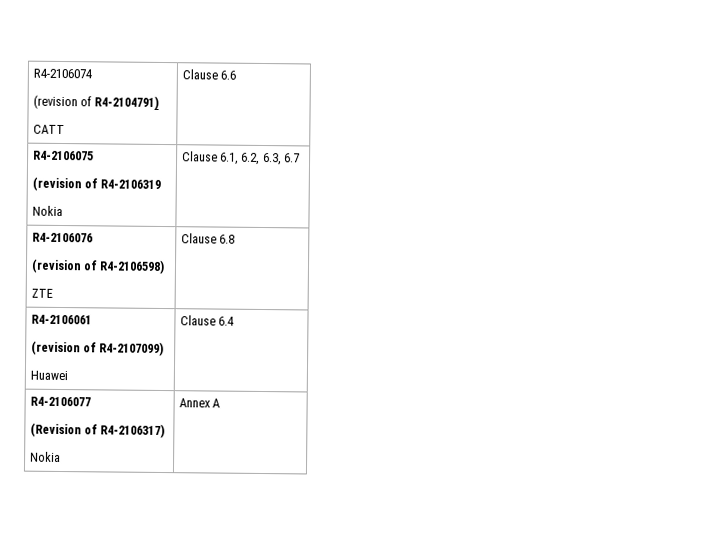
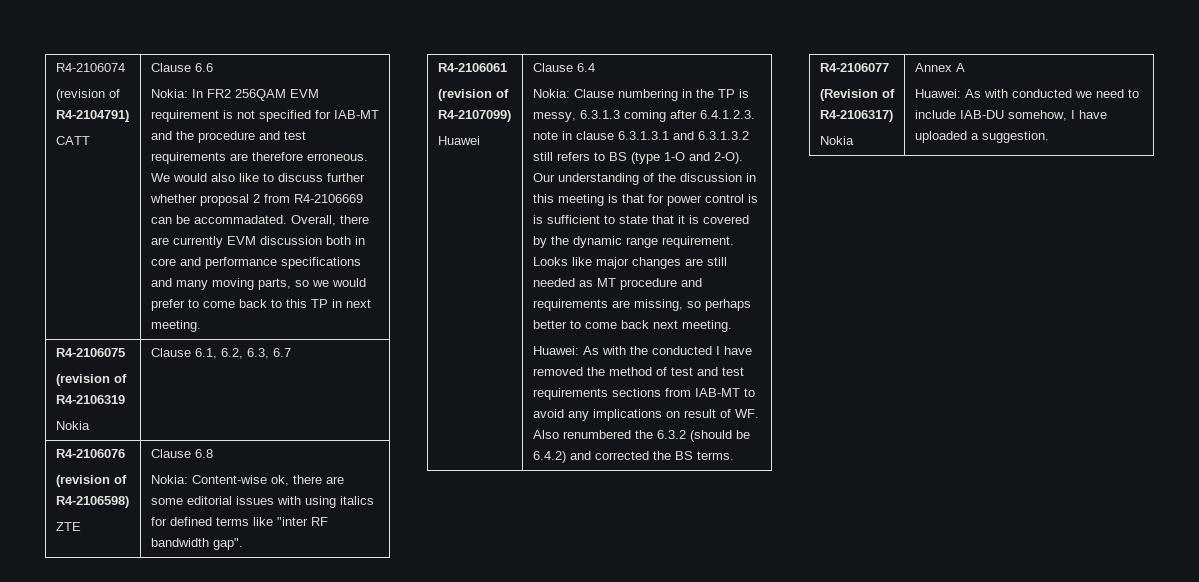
+ Nokia: In FR2 256QAM EVM requirement is not specified for IAB-MT and the procedure and test requirements are therefore erroneous. We would also like to discuss further whether proposal 2 from R4-2106669 can be accommadated. Overall, there are currently EVM discussion both in core and performance specifications and many moving parts, so we would prefer to come back to this TP in next meeting.
  R4-2106076
  (revision of R4-2106598)
  ZTE | Clause 6.8
+ Nokia: Content-wise ok, there are some editorial issues with using italics for defined terms like "inter RF bandwidth gap".
+ Nokia: Clause numbering in the TP is messy, 6.3.1.3 coming after 6.4.1.2.3. note in clause 6.3.1.3.1 and 6.3.1.3.2 still refers to BS (type 1-O and 2-O). Our understanding of the discussion in this meeting is that for power control is is sufficient to state that it is covered by the dynamic range requirement. Looks like major changes are still needed as MT procedure and requirements are missing, so perhaps better to come back next meeting.
+ Huawei: As with the conducted I have removed the method of test and test requirements sections from IAB-MT to avoid any implications on result of WF. Also renumbered the 6.3.2 (should be 6.4.2) and corrected the BS terms.
  R4-2106077
  (Revision of R4-2106317)
  Nokia | Annex A
+ Huawei: As with conducted we need to include IAB-DU somehow, I have uploaded a suggestion.

